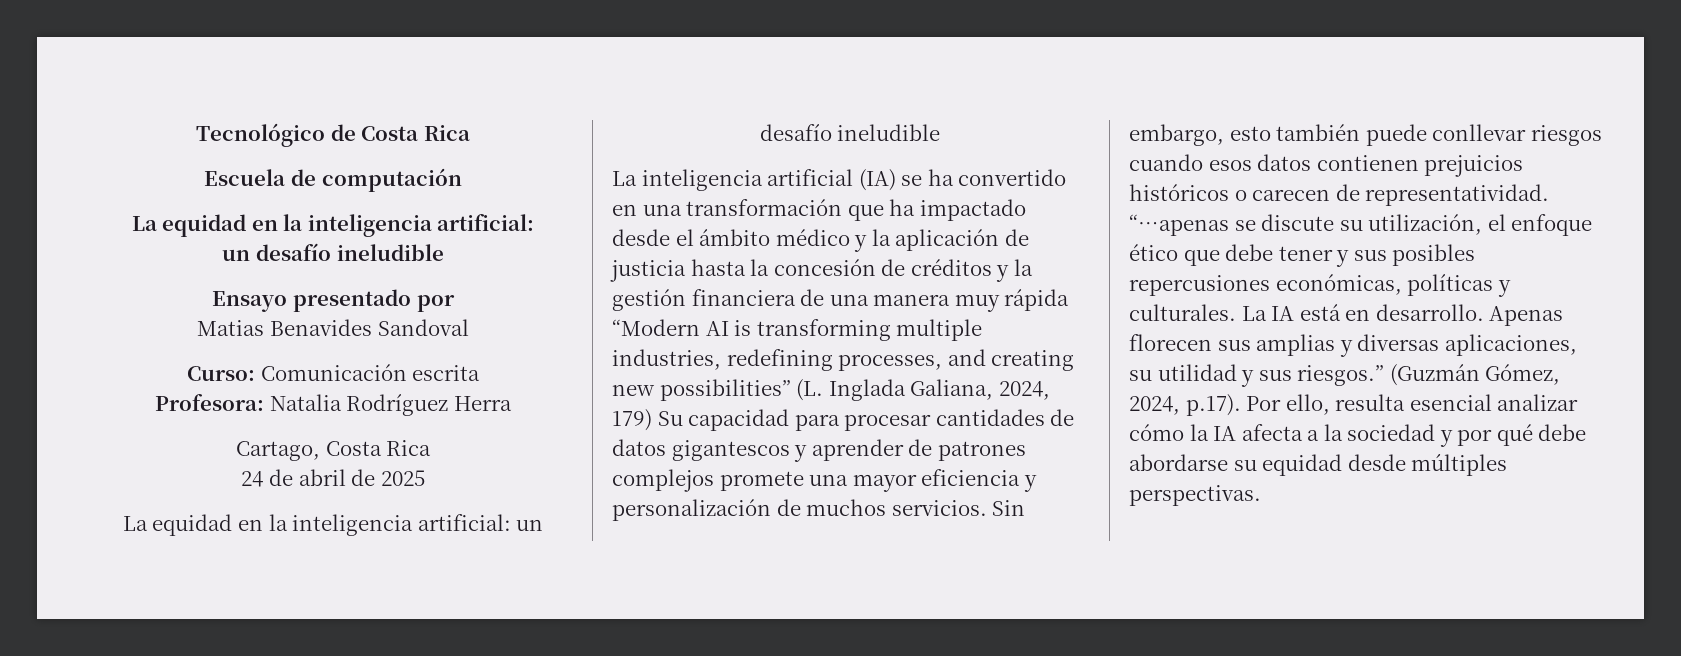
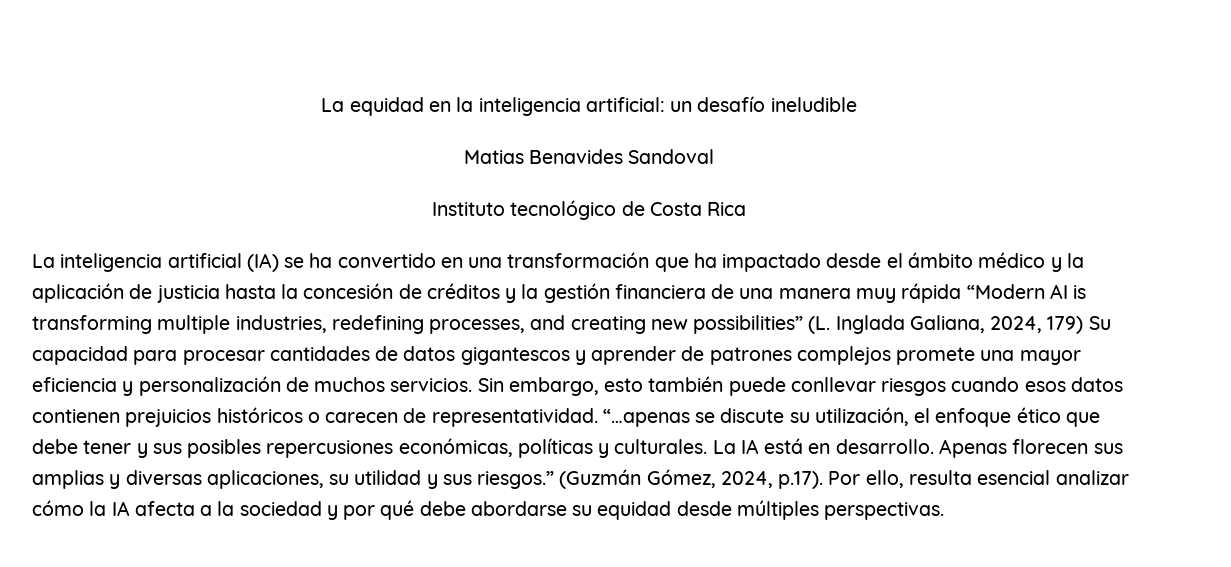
- Tecnológico de Costa Rica
- Escuela de computación
- La equidad en la inteligencia artificial:
- un desafío ineludible
- Ensayo presentado por
- Matias Benavides Sandoval
- Curso: Comunicación escrita
- Profesora: Natalia Rodríguez Herra
- Cartago, Costa Rica
- 24 de abril de 2025
+ Matias Benavides Sandoval
+ Instituto tecnológico de Costa Rica

